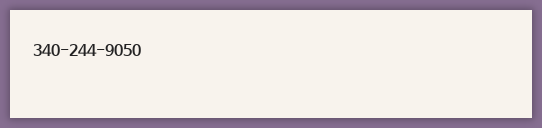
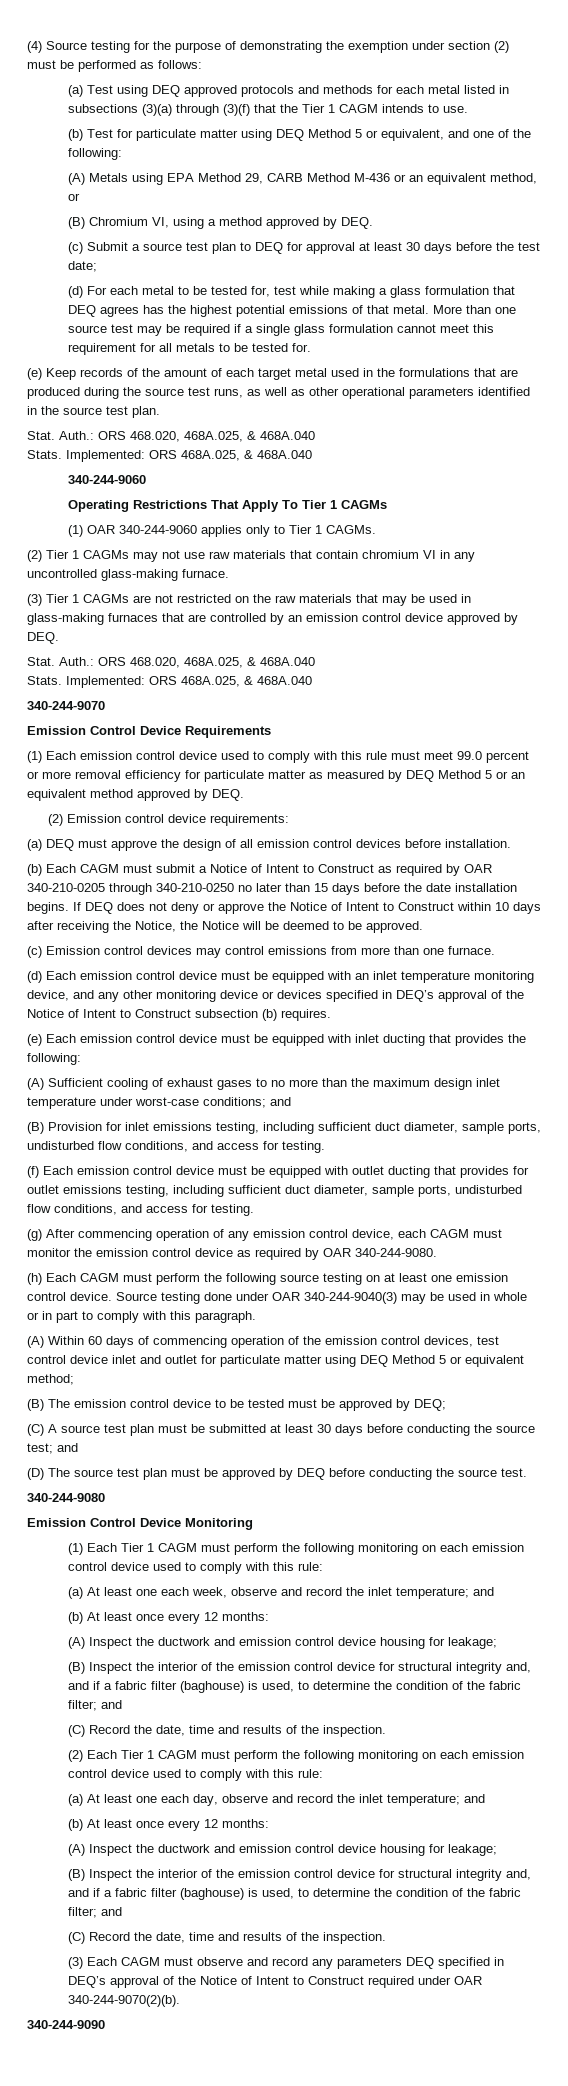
- 340-244-9050
+ (4) Source testing for the purpose of demonstrating the exemption under section (2) must be performed as follows:
+ (a) Test using DEQ approved protocols and methods for each metal listed in subsections (3)(a) through (3)(f) that the Tier 1 CAGM intends to use.
+ (b) Test for particulate matter using DEQ Method 5 or equivalent, and one of the following:
+ (A) Metals using EPA Method 29, CARB Method M-436 or an equivalent method, or
+ (B) Chromium VI, using a method approved by DEQ.
+ (c) Submit a source test plan to DEQ for approval at least 30 days before the test date;
+ (d) For each metal to be tested for, test while making a glass formulation that DEQ agrees has the highest potential emissions of that metal. More than one source test may be required if a single glass formulation cannot meet this requirement for all metals to be tested for.
+ (e) Keep records of the amount of each target metal used in the formulations that are produced during the source test runs, as well as other operational parameters identified in the source test plan.
+ Stat. Auth.: ORS 468.020, 468A.025, & 468A.040
+ Stats. Implemented: ORS 468A.025, & 468A.040
+ 340-244-9060
+ Operating Restrictions That Apply To Tier 1 CAGMs
+ (1) OAR 340-244-9060 applies only to Tier 1 CAGMs.
+ (2) Tier 1 CAGMs may not use raw materials that contain chromium VI in any uncontrolled glass-making furnace.
+ (3) Tier 1 CAGMs are not restricted on the raw materials that may be used in glass-making furnaces that are controlled by an emission control device approved by DEQ.
+ Stat. Auth.: ORS 468.020, 468A.025, & 468A.040
+ Stats. Implemented: ORS 468A.025, & 468A.040
+ 340-244-9070
+ Emission Control Device Requirements
+ (1) Each emission control device used to comply with this rule must meet 99.0 percent or more removal efficiency for particulate matter as measured by DEQ Method 5 or an equivalent method approved by DEQ.
+ (2) Emission control device requirements:
+ (a) DEQ must approve the design of all emission control devices before installation.
+ (b) Each CAGM must submit a Notice of Intent to Construct as required by OAR 340-210-0205 through 340-210-0250 no later than 15 days before the date installation begins. If DEQ does not deny or approve the Notice of Intent to Construct within 10 days after receiving the Notice, the Notice will be deemed to be approved.
+ (c) Emission control devices may control emissions from more than one furnace.
+ (d) Each emission control device must be equipped with an inlet temperature monitoring device, and any other monitoring device or devices specified in DEQ’s approval of the Notice of Intent to Construct subsection (b) requires.
+ (e) Each emission control device must be equipped with inlet ducting that provides the following:
+ (A) Sufficient cooling of exhaust gases to no more than the maximum design inlet temperature under worst-case conditions; and
+ (B) Provision for inlet emissions testing, including sufficient duct diameter, sample ports, undisturbed flow conditions, and access for testing.
+ (f) Each emission control device must be equipped with outlet ducting that provides for outlet emissions testing, including sufficient duct diameter, sample ports, undisturbed flow conditions, and access for testing.
+ (g) After commencing operation of any emission control device, each CAGM must monitor the emission control device as required by OAR 340-244-9080.
+ (h) Each CAGM must perform the following source testing on at least one emission control device. Source testing done under OAR 340-244-9040(3) may be used in whole or in part to comply with this paragraph.
+ (A) Within 60 days of commencing operation of the emission control devices, test control device inlet and outlet for particulate matter using DEQ Method 5 or equivalent method;
+ (B) The emission control device to be tested must be approved by DEQ;
+ (C) A source test plan must be submitted at least 30 days before conducting the source test; and
+ (D) The source test plan must be approved by DEQ before conducting the source test.
+ 340-244-9080
+ Emission Control Device Monitoring
+ (1) Each Tier 1 CAGM must perform the following monitoring on each emission control device used to comply with this rule:
+ (a) At least one each week, observe and record the inlet temperature; and
+ (b) At least once every 12 months:
+ (A) Inspect the ductwork and emission control device housing for leakage;
+ (B) Inspect the interior of the emission control device for structural integrity and, and if a fabric filter (baghouse) is used, to determine the condition of the fabric filter; and
+ (C) Record the date, time and results of the inspection.
+ (2) Each Tier 1 CAGM must perform the following monitoring on each emission control device used to comply with this rule:
+ (a) At least one each day, observe and record the inlet temperature; and
+ (b) At least once every 12 months:
+ (A) Inspect the ductwork and emission control device housing for leakage;
+ (B) Inspect the interior of the emission control device for structural integrity and, and if a fabric filter (baghouse) is used, to determine the condition of the fabric filter; and
+ (C) Record the date, time and results of the inspection.
+ (3) Each CAGM must observe and record any parameters DEQ specified in DEQ’s approval of the Notice of Intent to Construct required under OAR 340-244-9070(2)(b).
+ 340-244-9090

